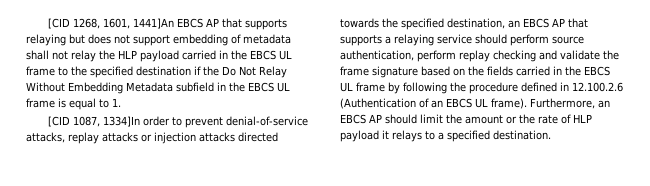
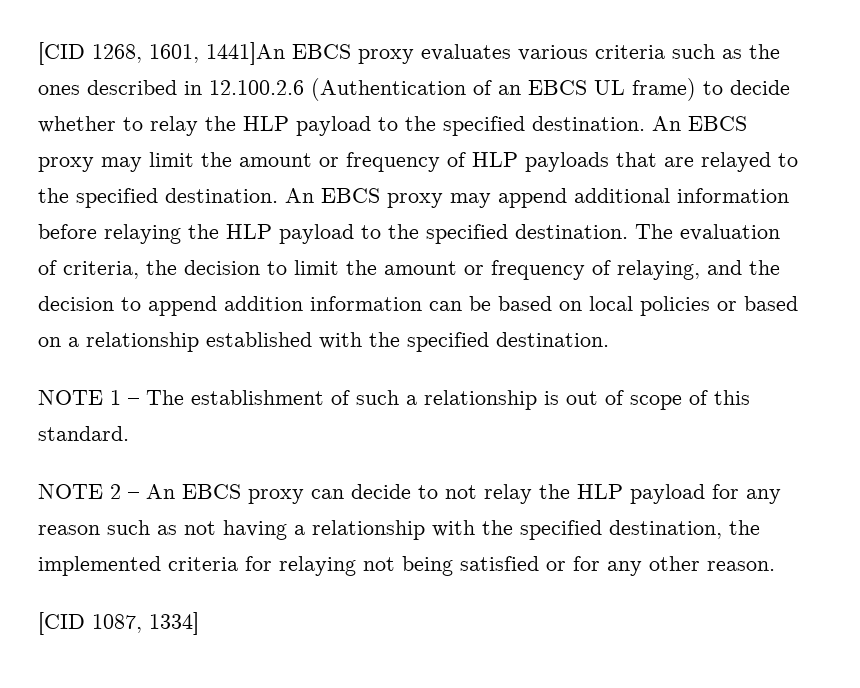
- [CID 1268, 1601, 1441]An EBCS AP that supports relaying but does not support embedding of metadata shall not relay the HLP payload carried in the EBCS UL frame to the specified destination if the Do Not Relay Without Embedding Metadata subfield in the EBCS UL frame is equal to 1.
- [CID 1087, 1334]In order to prevent denial-of-service attacks, replay attacks or injection attacks directed towards the specified destination, an EBCS AP that supports a relaying service should perform source authentication, perform replay checking and validate the frame signature based on the fields carried in the EBCS UL frame by following the procedure defined in 12.100.2.6 (Authentication of an EBCS UL frame). Furthermore, an EBCS AP should limit the amount or the rate of HLP payload it relays to a specified destination.
+ [CID 1268, 1601, 1441]An EBCS proxy evaluates various criteria such as the ones described in 12.100.2.6 (Authentication of an EBCS UL frame) to decide whether to relay the HLP payload to the specified destination. An EBCS proxy may limit the amount or frequency of HLP payloads that are relayed to the specified destination. An EBCS proxy may append additional information before relaying the HLP payload to the specified destination. The evaluation of criteria, the decision to limit the amount or frequency of relaying, and the decision to append addition information can be based on local policies or based on a relationship established with the specified destination.
+ NOTE 1 – The establishment of such a relationship is out of scope of this standard.
+ NOTE 2 – An EBCS proxy can decide to not relay the HLP payload for any reason such as not having a relationship with the specified destination, the implemented criteria for relaying not being satisfied or for any other reason.
+ [CID 1087, 1334]

